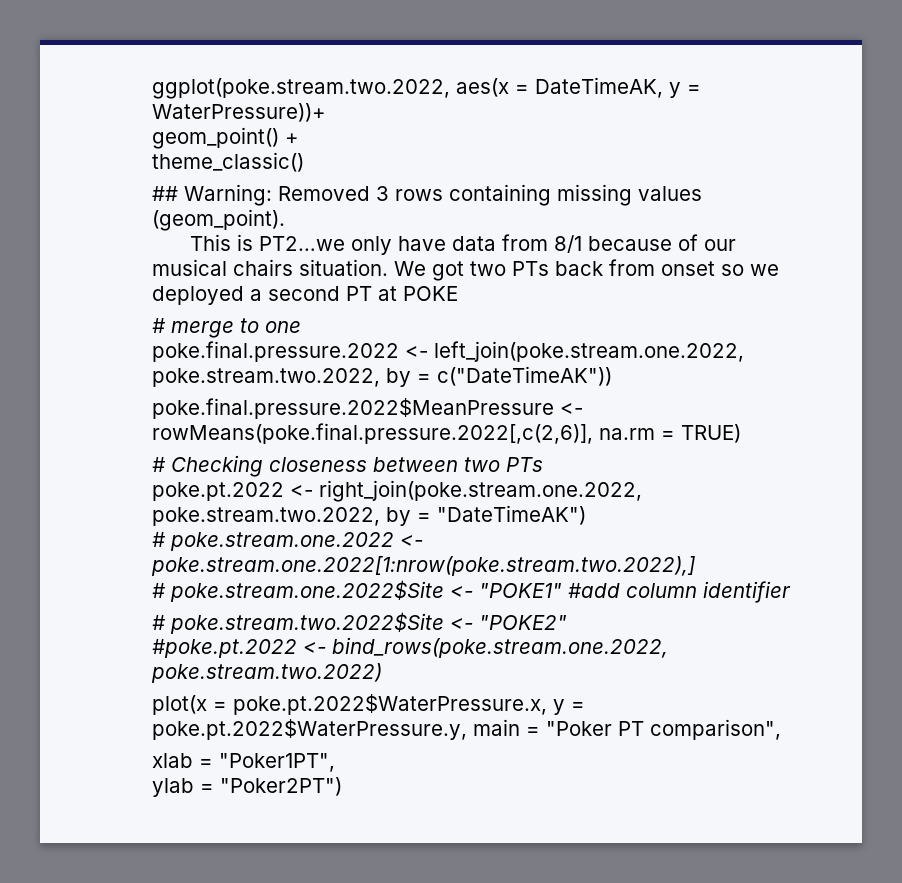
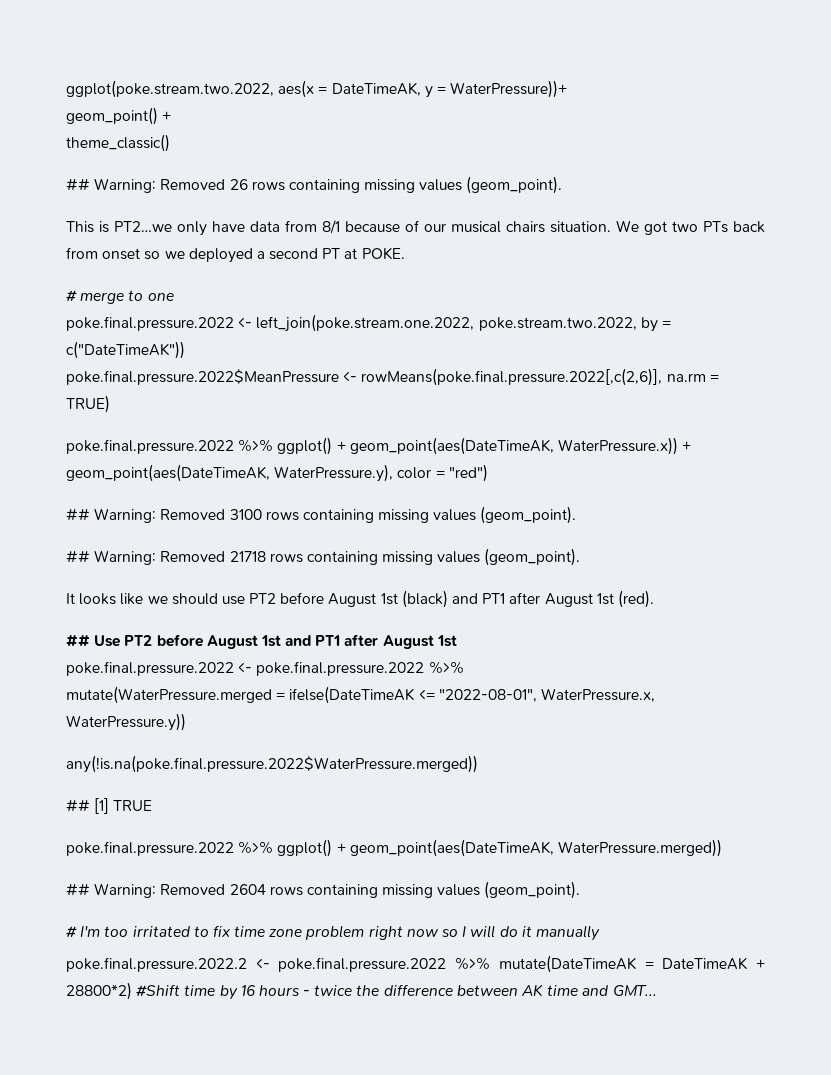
- ## Warning: Removed 3 rows containing missing values (geom_point).
+ ## Warning: Removed 26 rows containing missing values (geom_point).
- We got two PTs back from onset so we deployed a second PT at POKE
+ We got two PTs back from onset so we deployed a second PT at POKE.
- # Checking closeness between two PTs
- poke.pt.2022 <- right_join(poke.stream.one.2022, poke.stream.two.2022, by = "DateTimeAK")
- # poke.stream.one.2022 <- poke.stream.one.2022[1:nrow(poke.stream.two.2022),]
- # poke.stream.one.2022$Site <- "POKE1" #add column identifier
- # poke.stream.two.2022$Site <- "POKE2"
- #poke.pt.2022 <- bind_rows(poke.stream.one.2022, poke.stream.two.2022)
- plot(x = poke.pt.2022$WaterPressure.x, y = poke.pt.2022$WaterPressure.y, main = "Poker PT comparison",
- xlab = "Poker1PT",
- ylab = "Poker2PT")
+ poke.final.pressure.2022 %>% ggplot() + geom_point(aes(DateTimeAK, WaterPressure.x)) + geom_point(aes(DateTimeAK, WaterPressure.y), color = "red")
+ ## Warning: Removed 3100 rows containing missing values (geom_point).
+ ## Warning: Removed 21718 rows containing missing values (geom_point).
+ It looks like we should use PT2 before August 1st (black) and PT1 after August 1st (red).
+ ## Use PT2 before August 1st and PT1 after August 1st
+ poke.final.pressure.2022 <- poke.final.pressure.2022 %>%
+ mutate(WaterPressure.merged = ifelse(DateTimeAK <= "2022-08-01", WaterPressure.x, WaterPressure.y))
+ any(!is.na(poke.final.pressure.2022$WaterPressure.merged))
+ ## [1] TRUE
+ poke.final.pressure.2022 %>% ggplot() + geom_point(aes(DateTimeAK, WaterPressure.merged))
+ ## Warning: Removed 2604 rows containing missing values (geom_point).
+ # I'm too irritated to fix time zone problem right now so I will do it manually
+ poke.final.pressure.2022.2 <- poke.final.pressure.2022 %>% mutate(DateTimeAK = DateTimeAK + 28800*2) #Shift time by 16 hours - twice the difference between AK time and GMT...

